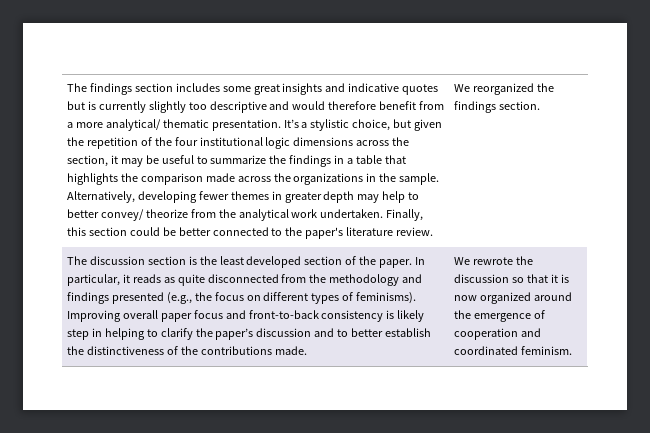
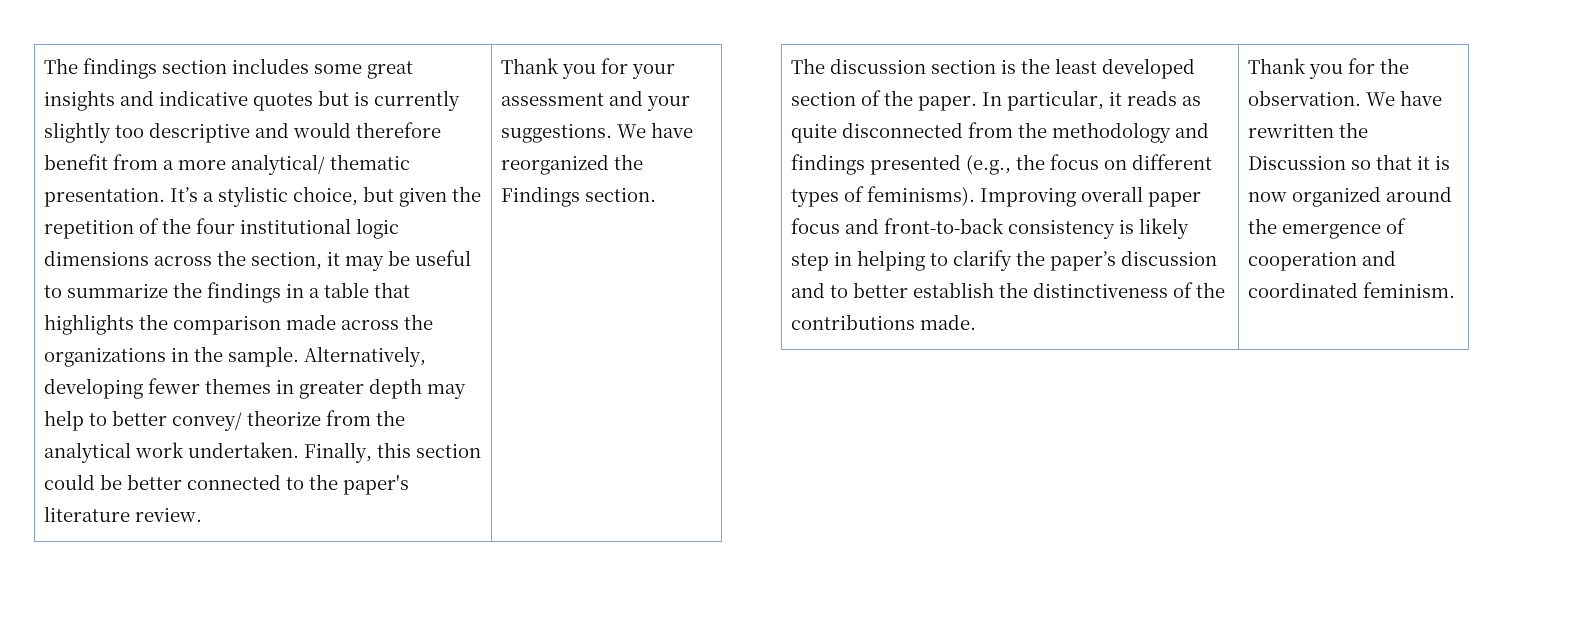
- We reorganized the findings section.
+ Thank you for your assessment and your suggestions. We have reorganized the Findings section.
- We rewrote the discussion so that it is now organized around the emergence of cooperation and coordinated feminism.
+ Thank you for the observation. We have rewritten the Discussion so that it is now organized around the emergence of cooperation and coordinated feminism.

